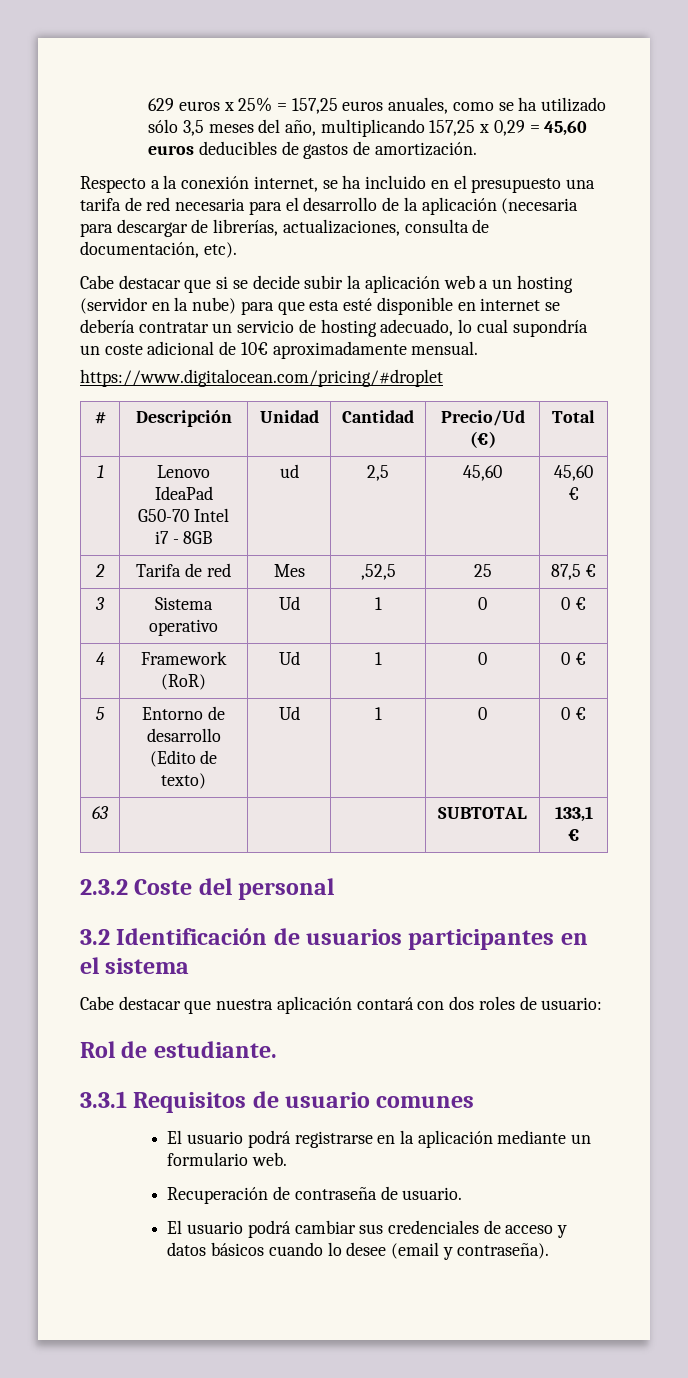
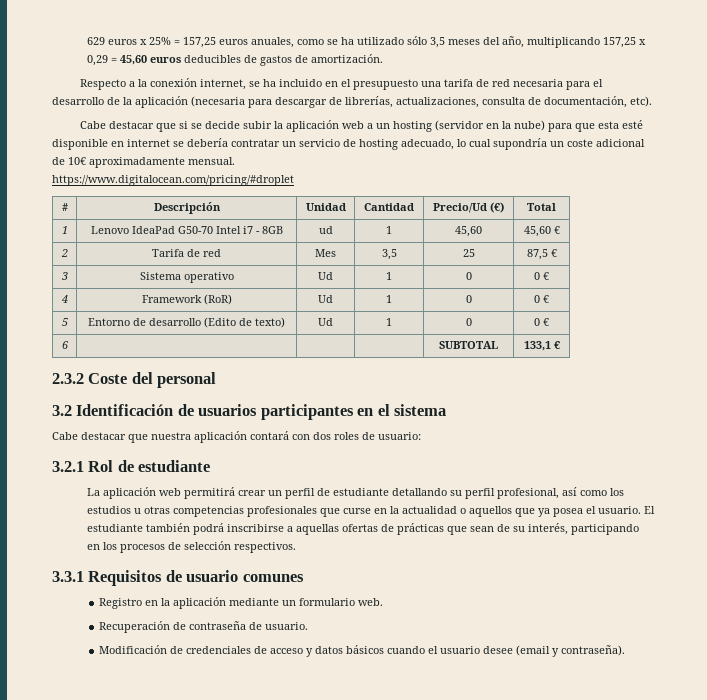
- 1 | Lenovo IdeaPad G50-70 Intel i7 - 8GB | ud | 2,5 | 45,60 | 45,60 €
+ 1 | Lenovo IdeaPad G50-70 Intel i7 - 8GB | ud | 1 | 45,60 | 45,60 €
- 2 | Tarifa de red | Mes | ,52,5 | 25 | 87,5 €
+ 2 | Tarifa de red | Mes | 3,5 | 25 | 87,5 €
- 63 | | | | SUBTOTAL | 133,1 €
+ 6 | | | | SUBTOTAL | 133,1 €
- Rol de estudiante.
+ 3.2.1 Rol de estudiante
+ La aplicación web permitirá crear un perfil de estudiante detallando su perfil profesional, así como los estudios u otras competencias profesionales que curse en la actualidad o aquellos que ya posea el usuario. El estudiante también podrá inscribirse a aquellas ofertas de prácticas que sean de su interés, participando en los procesos de selección respectivos.
- El usuario podrá registrarse en la aplicación mediante un formulario web.
+ Registro en la aplicación mediante un formulario web.
- El usuario podrá cambiar sus credenciales de acceso y datos básicos cuando lo desee (email y contraseña).
+ Modificación de credenciales de acceso y datos básicos cuando el usuario desee (email y contraseña).

